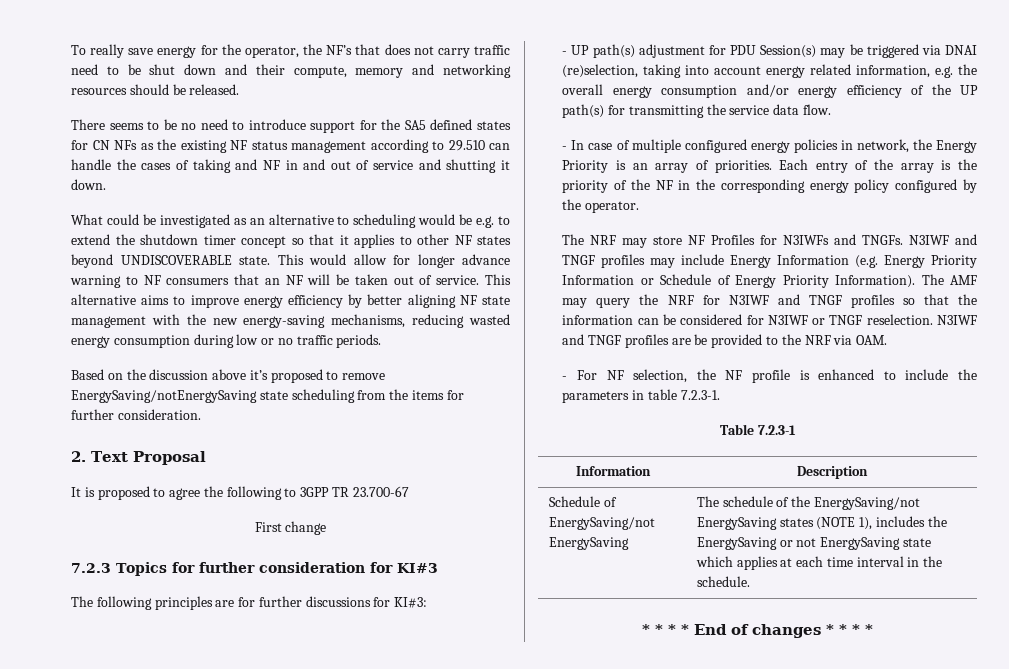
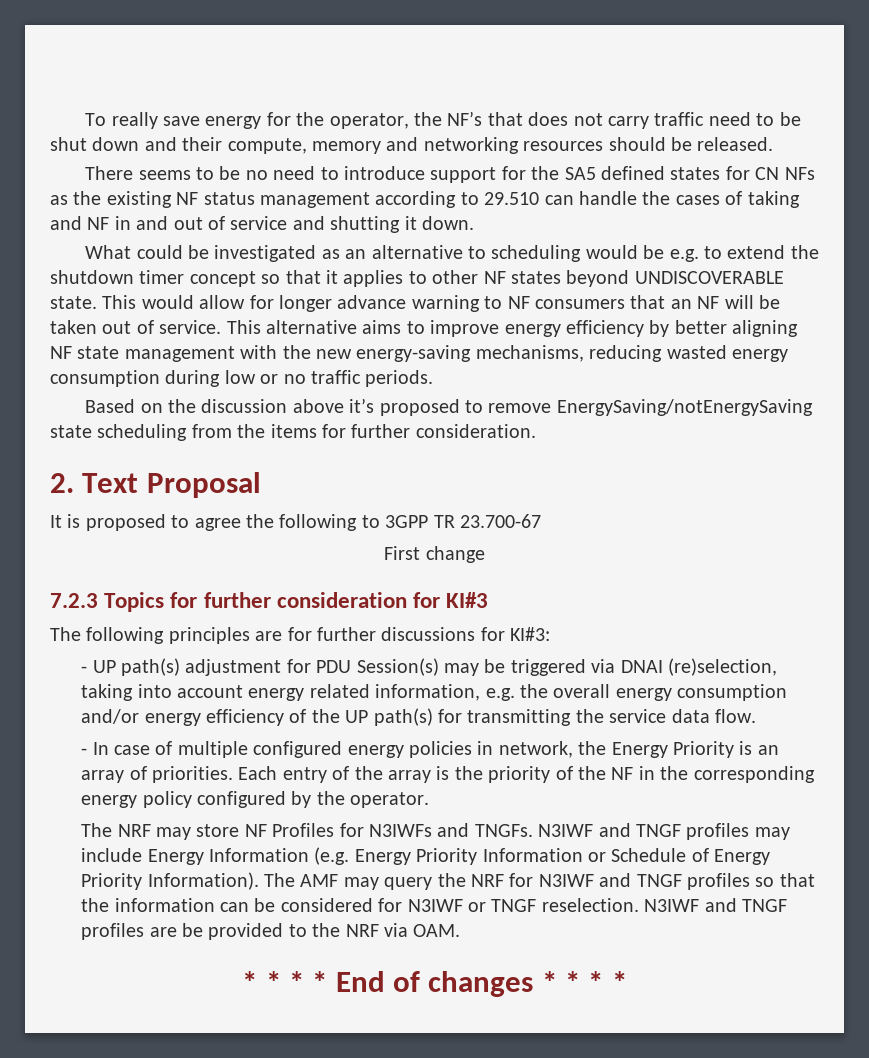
- - For NF selection, the NF profile is enhanced to include the parameters in table 7.2.3-1.
- Table 7.2.3-1
- Information | Description
- Schedule of EnergySaving/not EnergySaving | The schedule of the EnergySaving/not EnergySaving states (NOTE 1), includes the EnergySaving or not EnergySaving state which applies at each time interval in the schedule.

